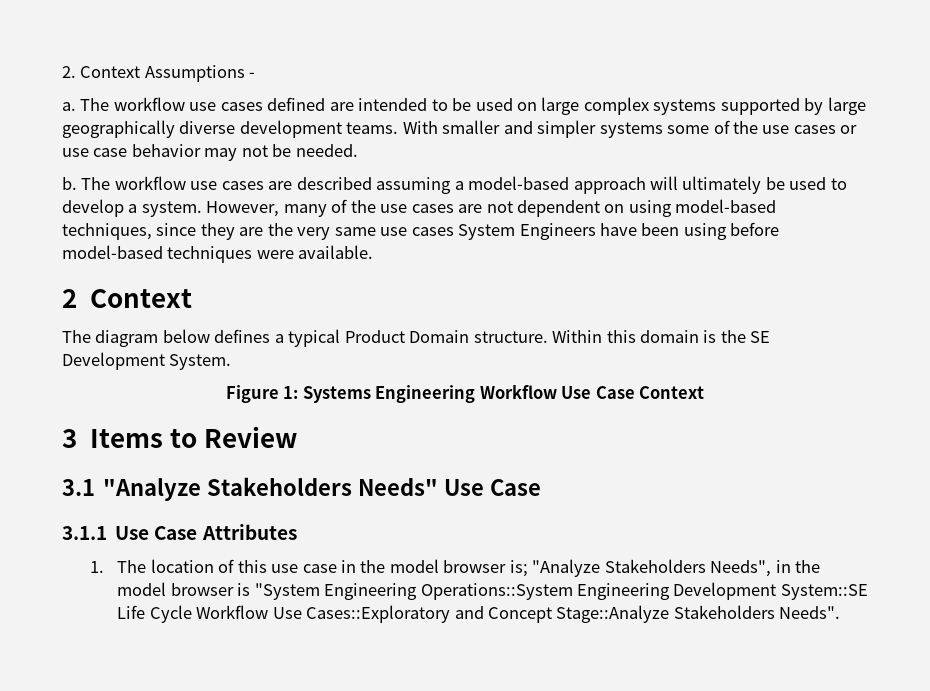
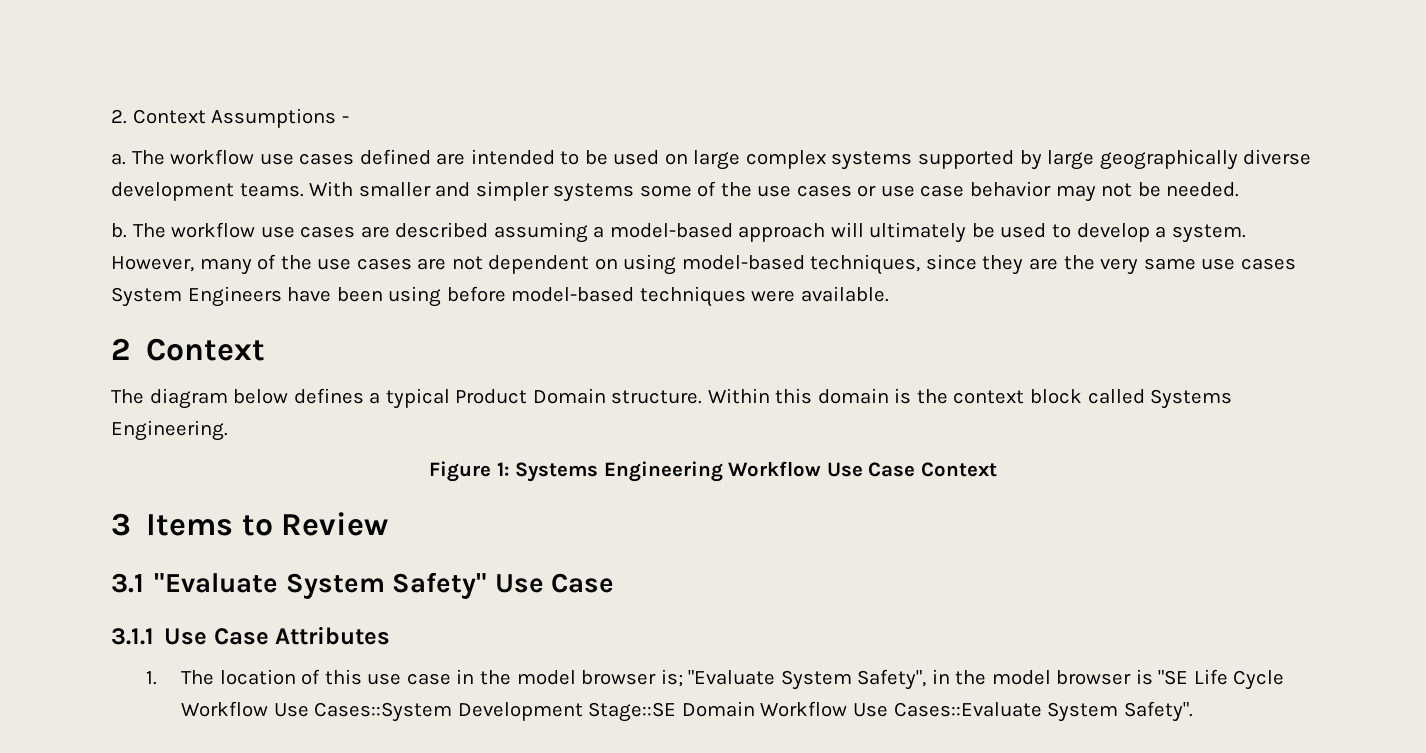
- Within this domain is the SE Development System.
+ Within this domain is the context block called Systems Engineering.
- 3.1 "Analyze Stakeholders Needs" Use Case
+ 3.1 "Evaluate System Safety" Use Case
- 1. The location of this use case in the model browser is; "Analyze Stakeholders Needs", in the model browser is "System Engineering Operations::System Engineering Development System::SE Life Cycle Workflow Use Cases::Exploratory and Concept Stage::Analyze Stakeholders Needs".
+ 1. The location of this use case in the model browser is; "Evaluate System Safety", in the model browser is "SE Life Cycle Workflow Use Cases::System Development Stage::SE Domain Workflow Use Cases::Evaluate System Safety".

